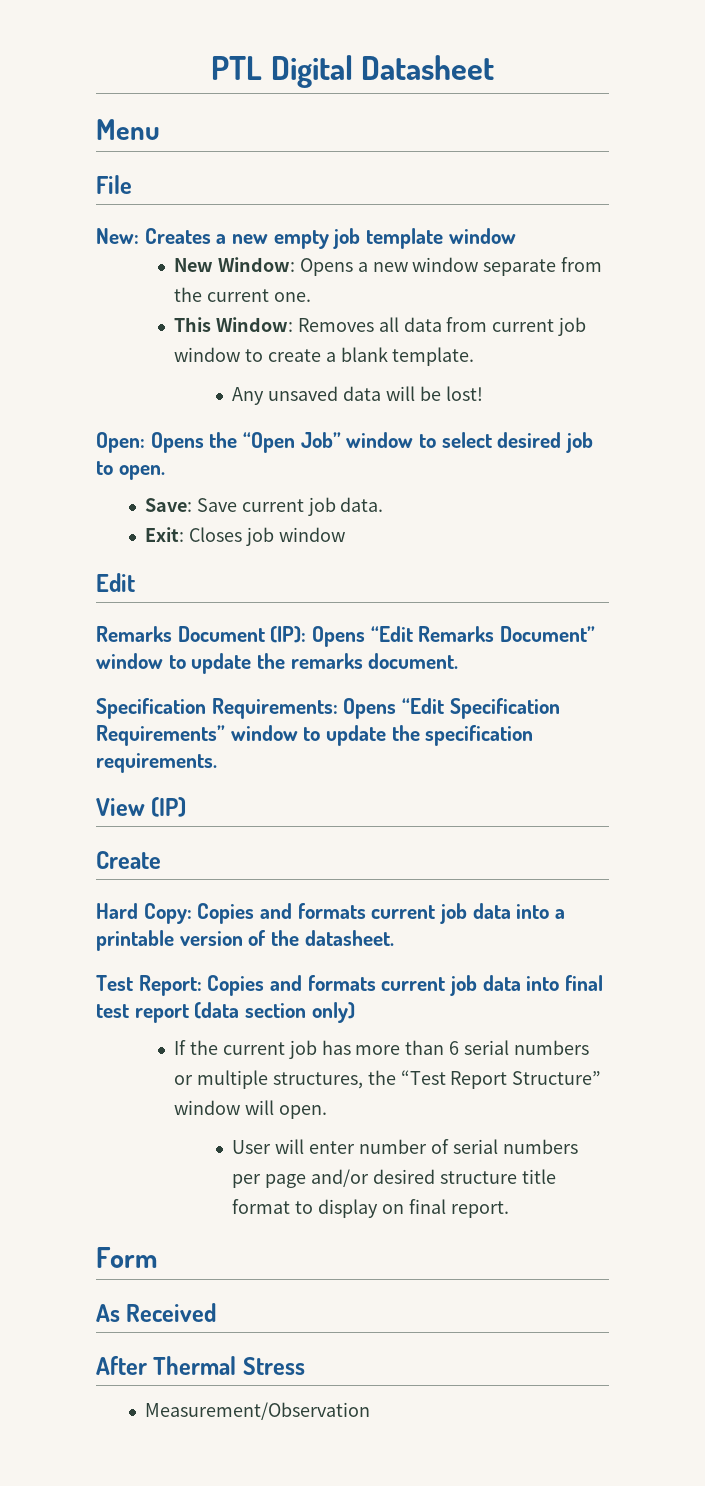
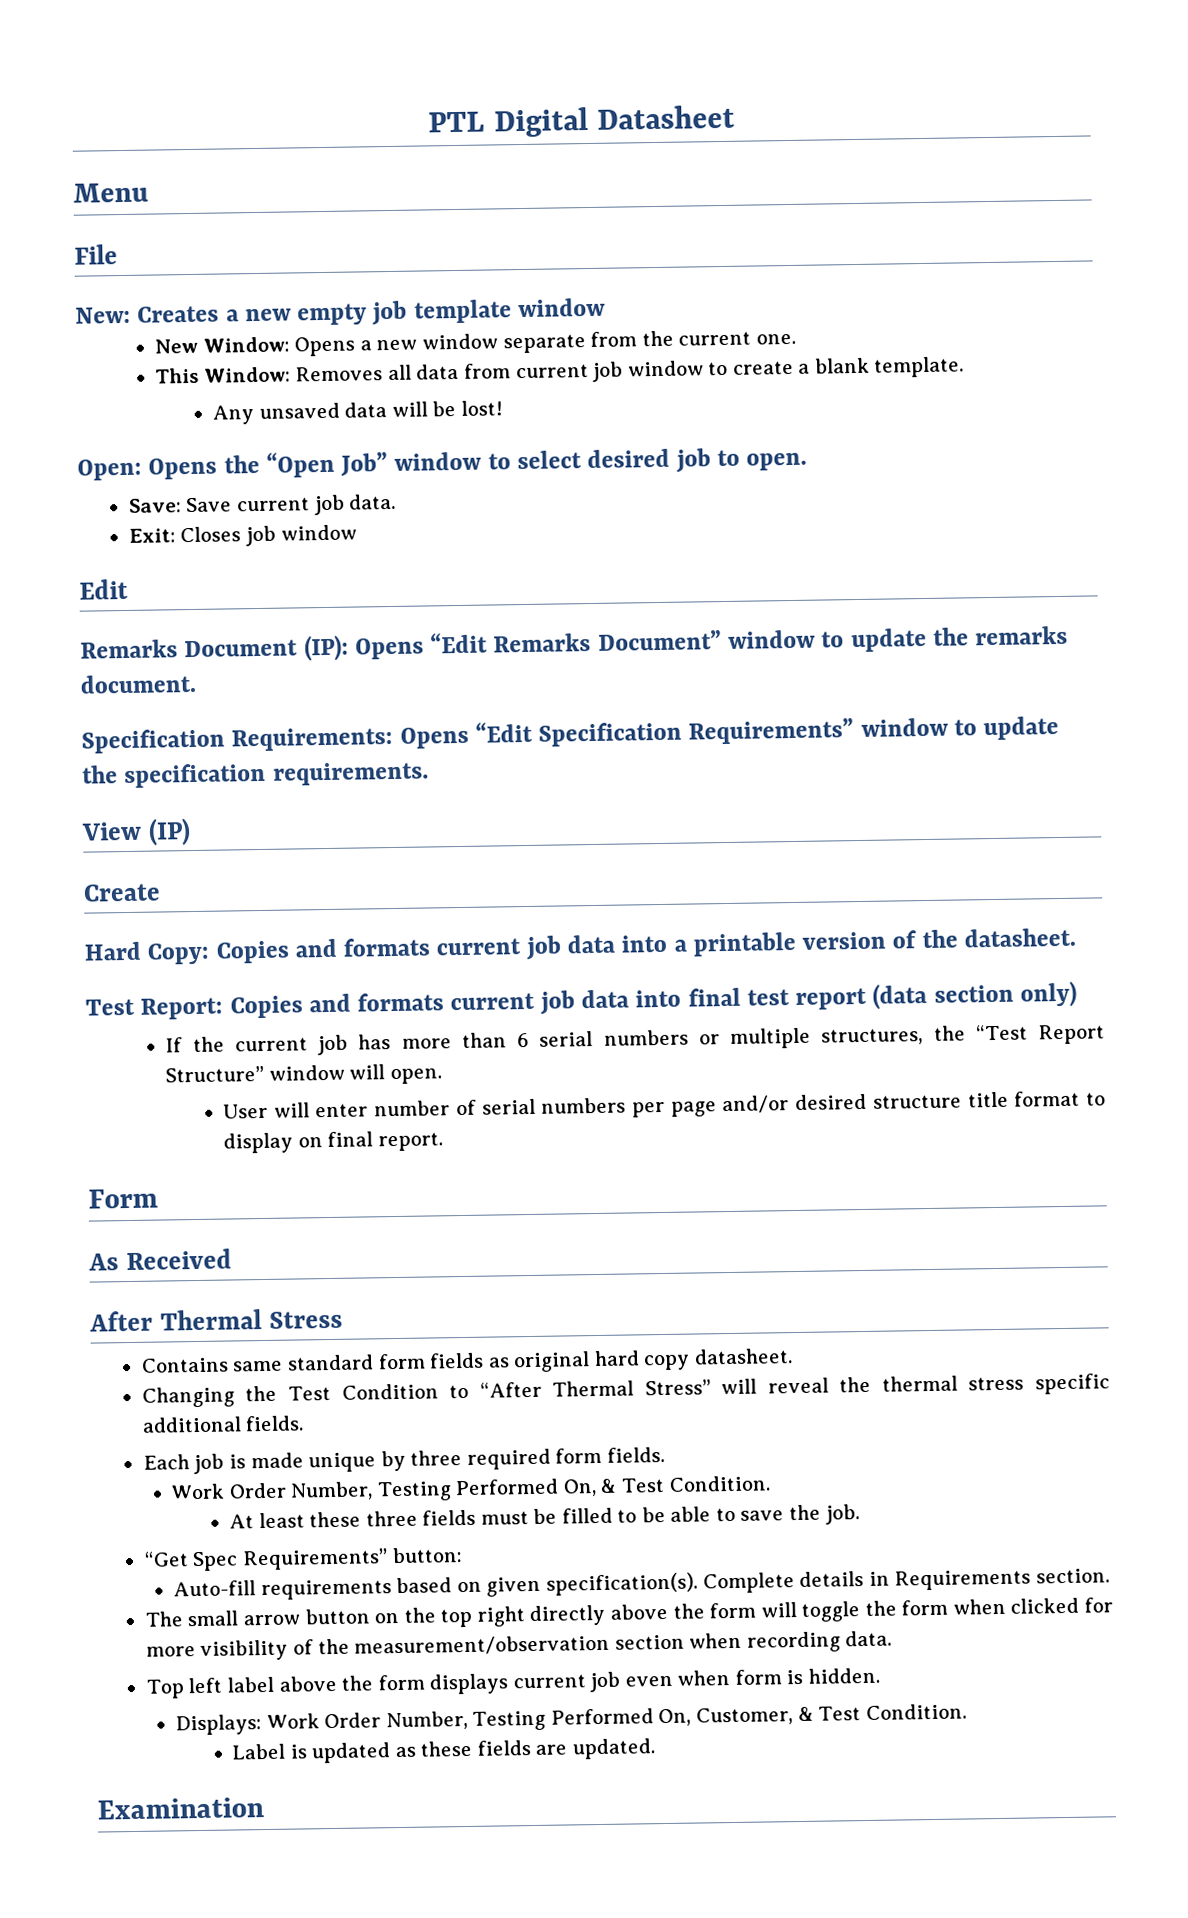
- Measurement/Observation
+ Contains same standard form fields as original hard copy datasheet.
+ Changing the Test Condition to “After Thermal Stress” will reveal the thermal stress specific additional fields.
+ Each job is made unique by three required form fields.
+ Work Order Number, Testing Performed On, & Test Condition.
+ At least these three fields must be filled to be able to save the job.
+ “Get Spec Requirements” button:
+ Auto-fill requirements based on given specification(s). Complete details in Requirements section.
+ The small arrow button on the top right directly above the form will toggle the form when clicked for more visibility of the measurement/observation section when recording data.
+ Top left label above the form displays current job even when form is hidden.
+ Displays: Work Order Number, Testing Performed On, Customer, & Test Condition.
+ Label is updated as these fields are updated.
+ Examination

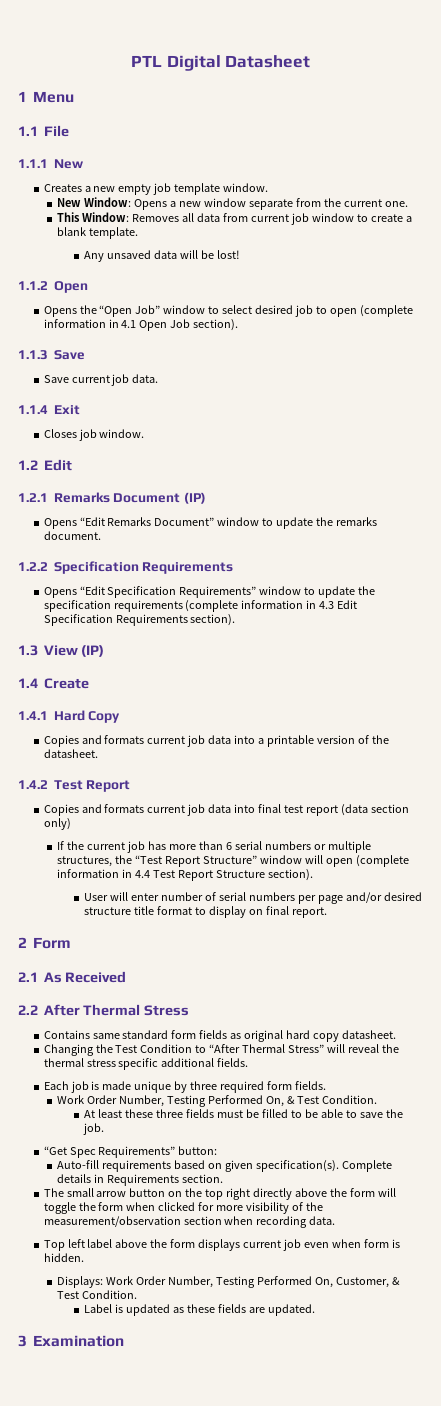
- Menu
+ 1 Menu
- File
+ 1.1 File
- New: Creates a new empty job template window
+ 1.1.1 New
+ Creates a new empty job template window.
- Open: Opens the “Open Job” window to select desired job to open.
- Save: Save current job data.
- Exit: Closes job window
- Edit
+ 1.1.2 Open
+ Opens the “Open Job” window to select desired job to open (complete information in 4.1 Open Job section).
+ 1.1.3 Save
+ Save current job data.
+ 1.1.4 Exit
+ Closes job window.
+ 1.2 Edit
- Remarks Document (IP): Opens “Edit Remarks Document” window to update the remarks document.
+ 1.2.1 Remarks Document (IP)
+ Opens “Edit Remarks Document” window to update the remarks document.
- Specification Requirements: Opens “Edit Specification Requirements” window to update the specification requirements.
- View (IP)
+ 1.2.2 Specification Requirements
+ Opens “Edit Specification Requirements” window to update the specification requirements (complete information in 4.3 Edit Specification Requirements section).
+ 1.3 View (IP)
- Create
+ 1.4 Create
- Hard Copy: Copies and formats current job data into a printable version of the datasheet.
+ 1.4.1 Hard Copy
+ Copies and formats current job data into a printable version of the datasheet.
- Test Report: Copies and formats current job data into final test report (data section only)
+ 1.4.2 Test Report
+ Copies and formats current job data into final test report (data section only)
- If the current job has more than 6 serial numbers or multiple structures, the “Test Report Structure” window will open.
+ If the current job has more than 6 serial numbers or multiple structures, the “Test Report Structure” window will open (complete information in 4.4 Test Report Structure section).
- Form
+ 2 Form
- As Received
+ 2.1 As Received
- After Thermal Stress
+ 2.2 After Thermal Stress
- Examination
+ 3 Examination

